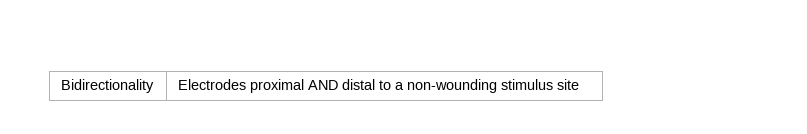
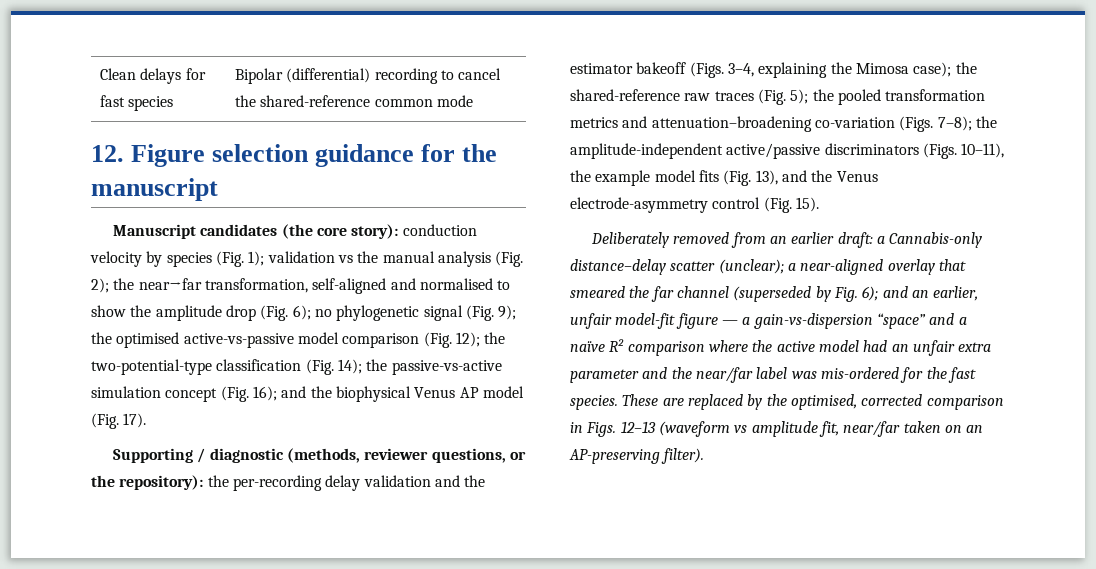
- Bidirectionality | Electrodes proximal AND distal to a non-wounding stimulus site
+ Clean delays for fast species | Bipolar (differential) recording to cancel the shared-reference common mode
+ 12. Figure selection guidance for the manuscript
+ Manuscript candidates (the core story): conduction velocity by species (Fig. 1); validation vs the manual analysis (Fig. 2); the near→far transformation, self-aligned and normalised to show the amplitude drop (Fig. 6); no phylogenetic signal (Fig. 9); the optimised active-vs-passive model comparison (Fig. 12); the two-potential-type classification (Fig. 14); the passive-vs-active simulation concept (Fig. 16); and the biophysical Venus AP model (Fig. 17).
+ Supporting / diagnostic (methods, reviewer questions, or the repository): the per-recording delay validation and the estimator bakeoff (Figs. 3–4, explaining the Mimosa case); the shared-reference raw traces (Fig. 5); the pooled transformation metrics and attenuation–broadening co-variation (Figs. 7–8); the amplitude-independent active/passive discriminators (Figs. 10–11), the example model fits (Fig. 13), and the Venus electrode-asymmetry control (Fig. 15).
+ Deliberately removed from an earlier draft: a Cannabis-only distance–delay scatter (unclear); a near-aligned overlay that smeared the far channel (superseded by Fig. 6); and an earlier, unfair model-fit figure — a gain-vs-dispersion “space” and a naïve R² comparison where the active model had an unfair extra parameter and the near/far label was mis-ordered for the fast species. These are replaced by the optimised, corrected comparison in Figs. 12–13 (waveform vs amplitude fit, near/far taken on an AP-preserving filter).

